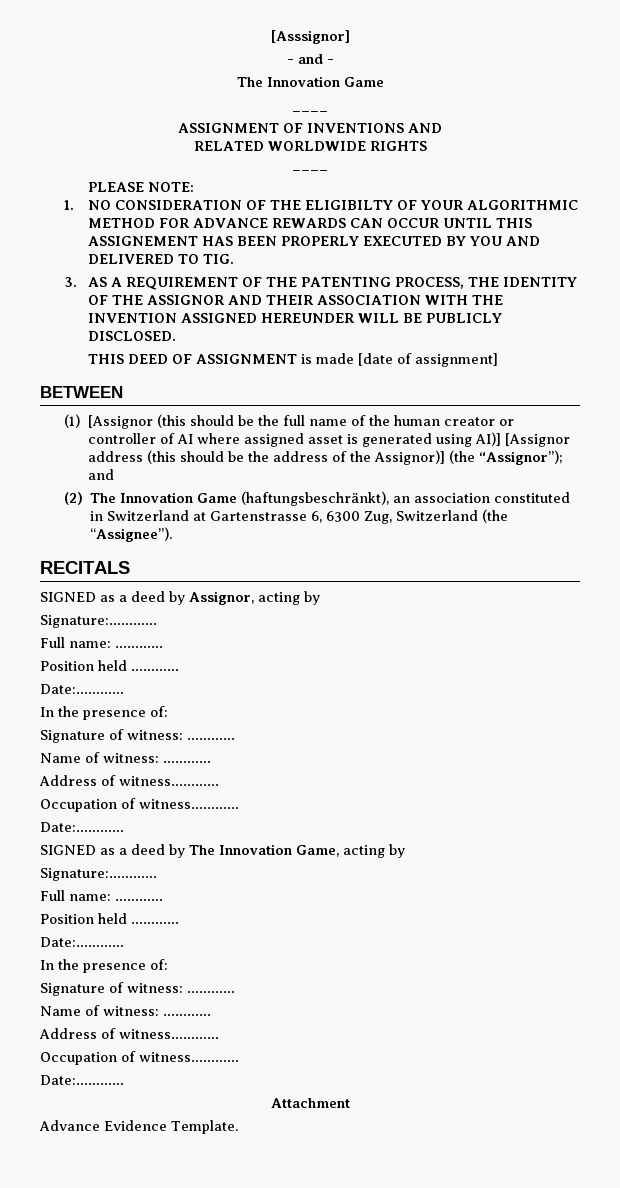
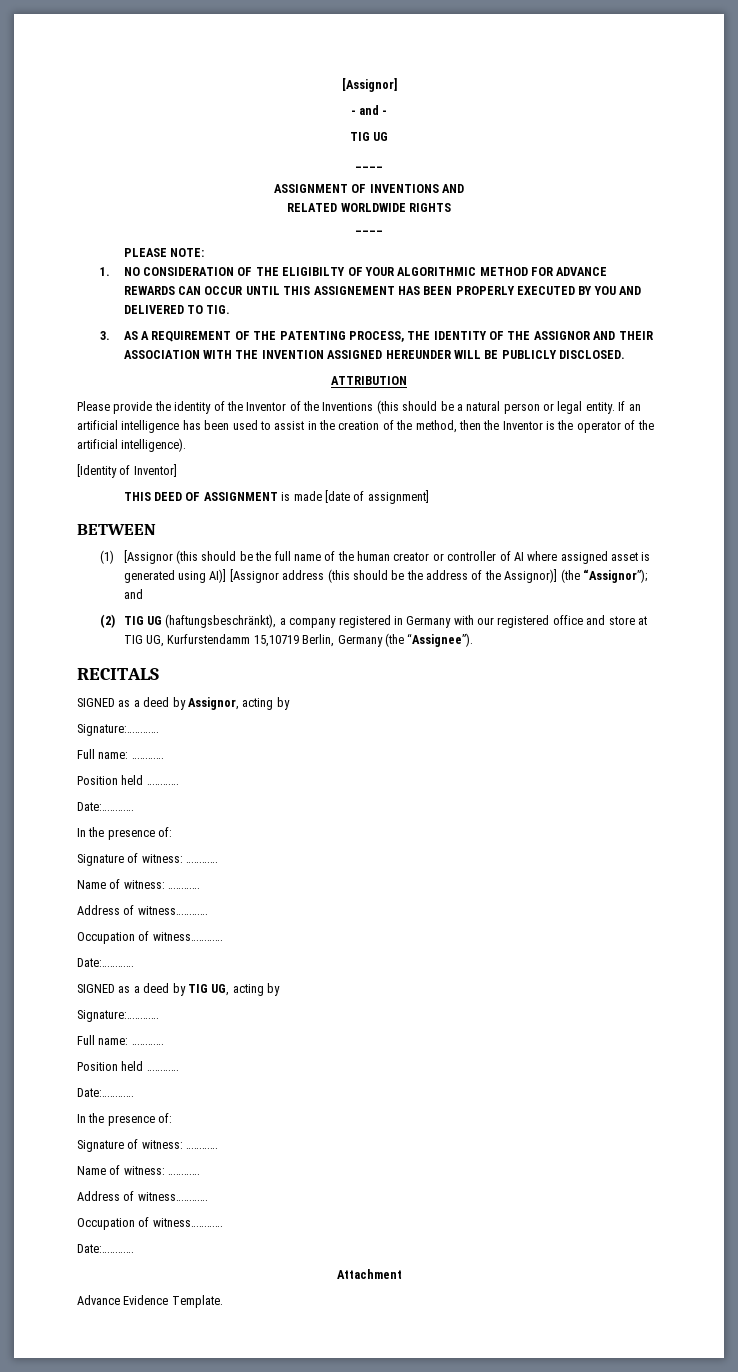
- [Asssignor]
+ [Assignor]
  - and -
- The Innovation Game
+ TIG UG
+ ATTRIBUTION
+ Please provide the identity of the Inventor of the Inventions (this should be a natural person or legal entity. If an artificial intelligence has been used to assist in the creation of the method, then the Inventor is the operator of the artificial intelligence).
+ [Identity of Inventor]
- (2) The Innovation Game (haftungsbeschränkt), an association constituted in Switzerland at Gartenstrasse 6, 6300 Zug, Switzerland (the “Assignee”).
+ (2) TIG UG (haftungsbeschränkt), a company registered in Germany with our registered office and store at TIG UG, Kurfurstendamm 15,10719 Berlin, Germany (the “Assignee”).
- SIGNED as a deed by The Innovation Game, acting by
+ SIGNED as a deed by TIG UG, acting by

